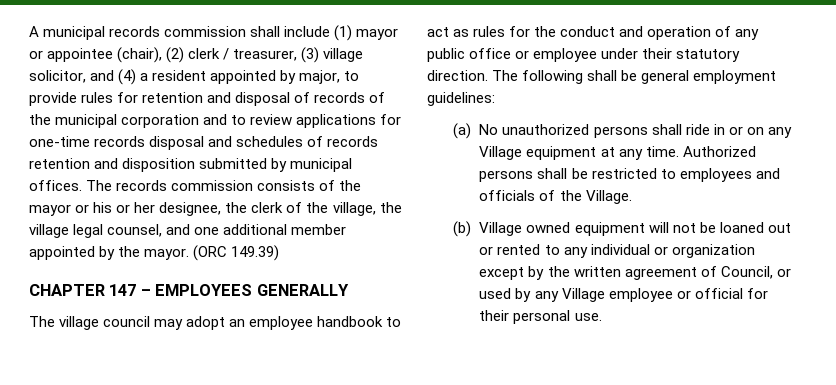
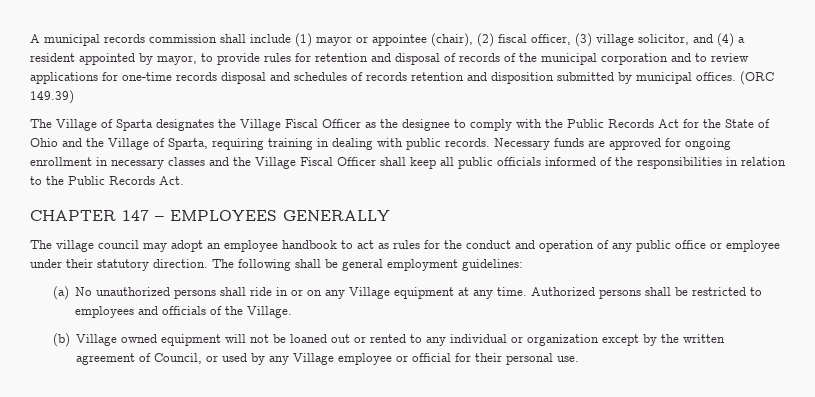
- A municipal records commission shall include (1) mayor or appointee (chair), (2) clerk / treasurer, (3) village solicitor, and (4) a resident appointed by major, to provide rules for retention and disposal of records of the municipal corporation and to review applications for one-time records disposal and schedules of records retention and disposition submitted by municipal offices.
+ A municipal records commission shall include (1) mayor or appointee (chair), (2) fiscal officer, (3) village solicitor, and (4) a resident appointed by mayor, to provide rules for retention and disposal of records of the municipal corporation and to review applications for one-time records disposal and schedules of records retention and disposition submitted by municipal offices.
- The records commission consists of the mayor or his or her designee, the clerk of the village, the village legal counsel, and one additional member appointed by the mayor. (ORC 149.39)
+ (ORC 149.39)
+ The Village of Sparta designates the Village Fiscal Officer as the designee to comply with the Public Records Act for the State of Ohio and the Village of Sparta, requiring training in dealing with public records. Necessary funds are approved for ongoing enrollment in necessary classes and the Village Fiscal Officer shall keep all public officials informed of the responsibilities in relation to the Public Records Act.

